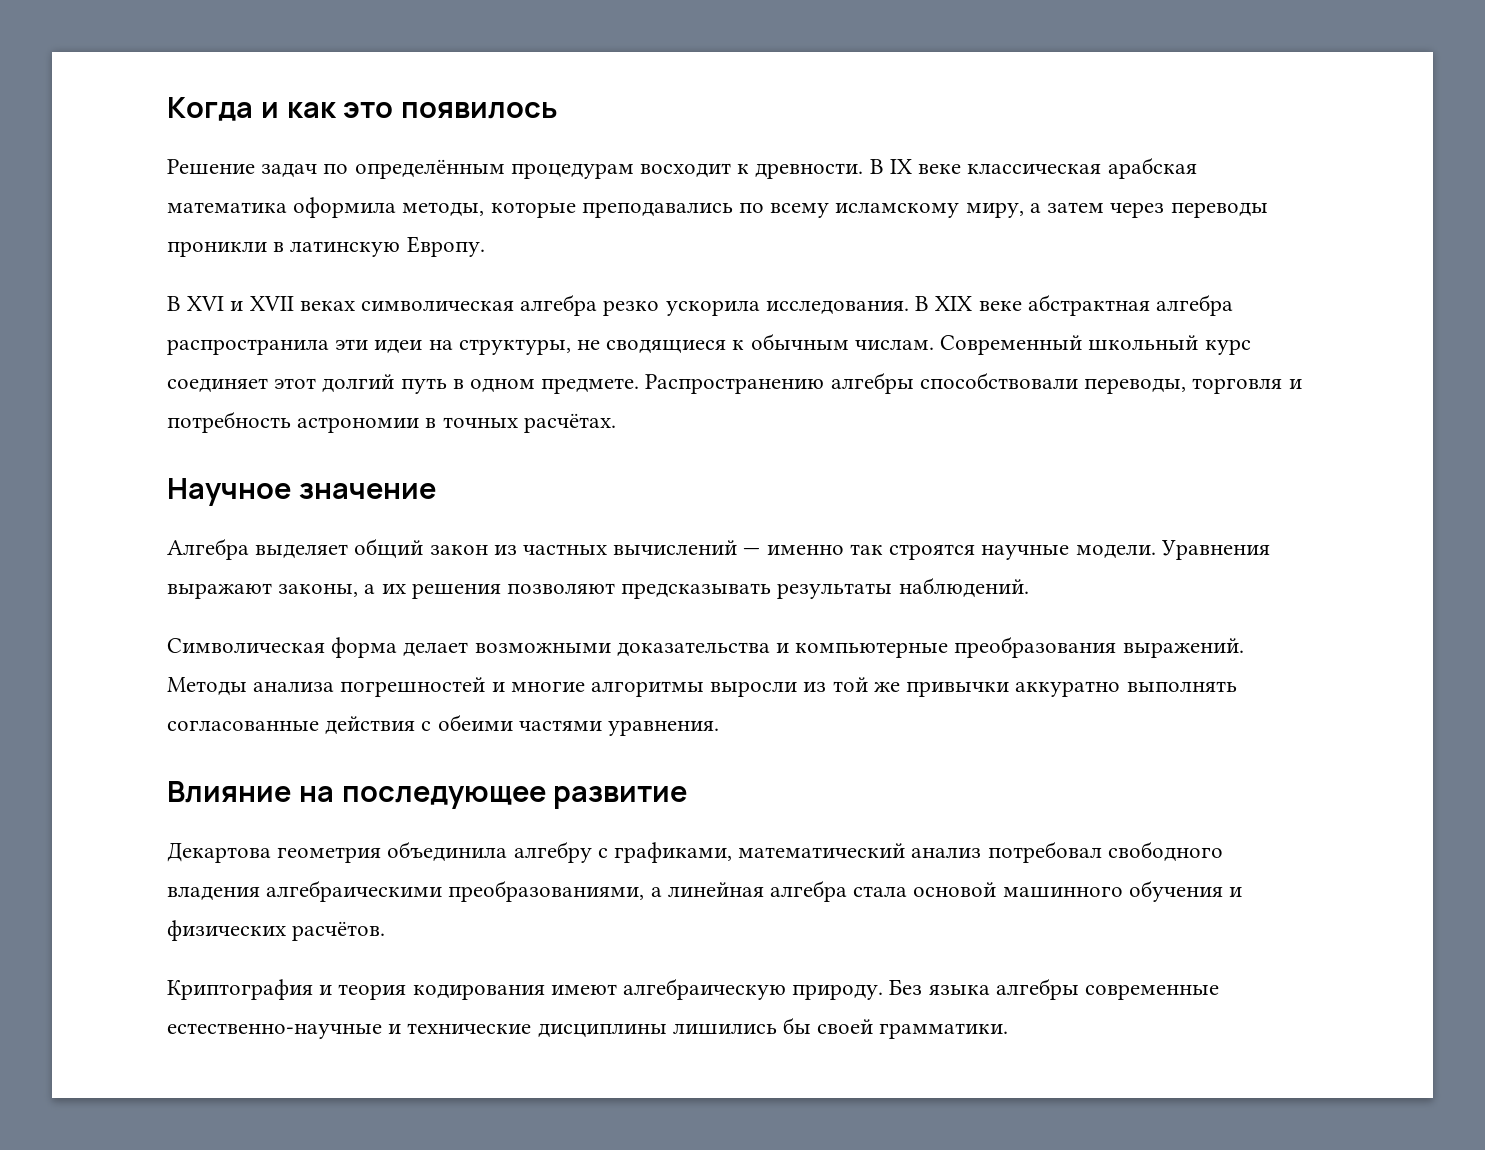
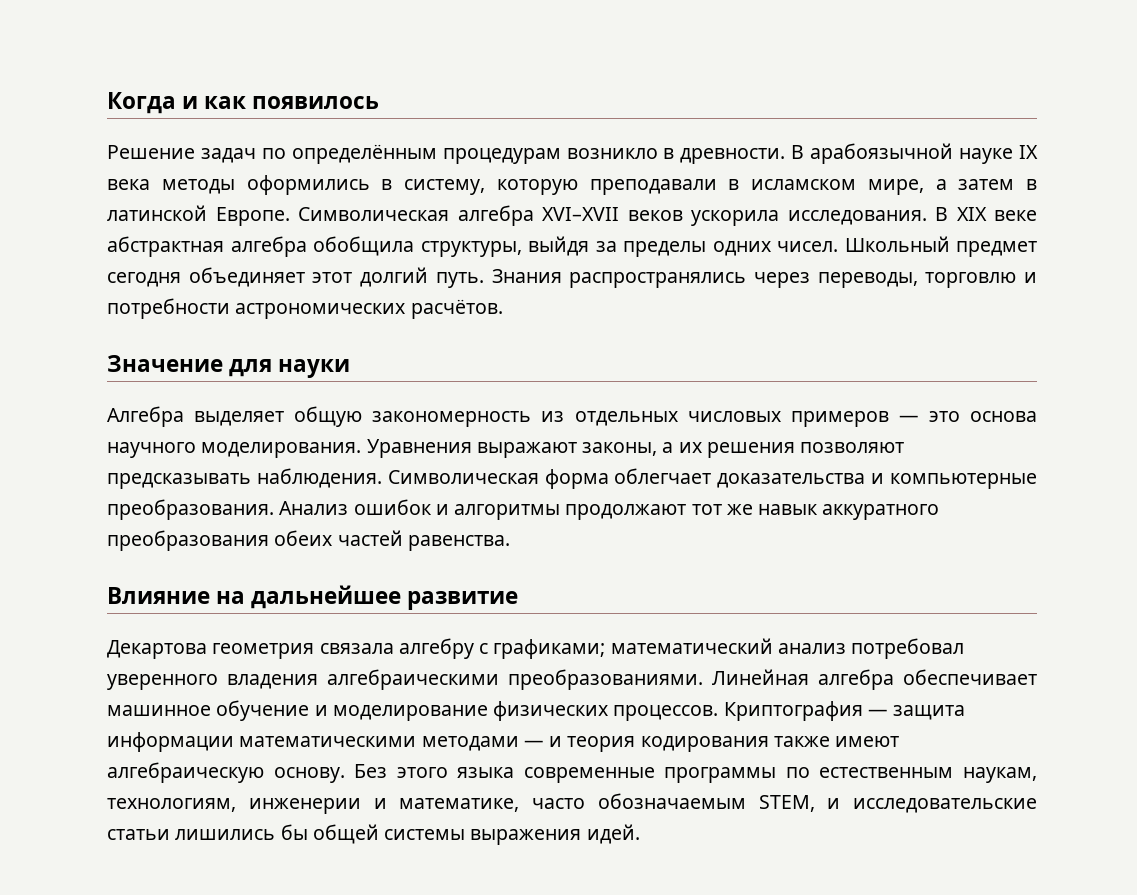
- Когда и как это появилось
+ Когда и как появилось
- Решение задач по определённым процедурам восходит к древности. В IX веке классическая арабская математика оформила методы, которые преподавались по всему исламскому миру, а затем через переводы проникли в латинскую Европу.
- В XVI и XVII веках символическая алгебра резко ускорила исследования.
+ Решение задач по определённым процедурам возникло в древности. В арабоязычной науке IX века методы оформились в систему, которую преподавали в исламском мире, а затем в латинской Европе. Символическая алгебра XVI–XVII веков ускорила исследования.
- В XIX веке абстрактная алгебра распространила эти идеи на структуры, не сводящиеся к обычным числам. Современный школьный курс соединяет этот долгий путь в одном предмете. Распространению алгебры способствовали переводы, торговля и потребность астрономии в точных расчётах.
- Научное значение
- Алгебра выделяет общий закон из частных вычислений — именно так строятся научные модели.
+ В XIX веке абстрактная алгебра обобщила структуры, выйдя за пределы одних чисел. Школьный предмет сегодня объединяет этот долгий путь. Знания распространялись через переводы, торговлю и потребности астрономических расчётов.
+ Значение для науки
+ Алгебра выделяет общую закономерность из отдельных числовых примеров — это основа научного моделирования.
- Уравнения выражают законы, а их решения позволяют предсказывать результаты наблюдений.
- Символическая форма делает возможными доказательства и компьютерные преобразования выражений. Методы анализа погрешностей и многие алгоритмы выросли из той же привычки аккуратно выполнять согласованные действия с обеими частями уравнения.
+ Уравнения выражают законы, а их решения позволяют предсказывать наблюдения. Символическая форма облегчает доказательства и компьютерные преобразования. Анализ ошибок и алгоритмы продолжают тот же навык аккуратного преобразования обеих частей равенства.
- Влияние на последующее развитие
+ Влияние на дальнейшее развитие
- Декартова геометрия объединила алгебру с графиками, математический анализ потребовал свободного владения алгебраическими преобразованиями, а линейная алгебра стала основой машинного обучения и физических расчётов.
- Криптография и теория кодирования имеют алгебраическую природу. Без языка алгебры современные естественно-научные и технические дисциплины лишились бы своей грамматики.
+ Декартова геометрия связала алгебру с графиками; математический анализ потребовал уверенного владения алгебраическими преобразованиями. Линейная алгебра обеспечивает машинное обучение и моделирование физических процессов. Криптография — защита информации математическими методами — и теория кодирования также имеют алгебраическую основу. Без этого языка современные программы по естественным наукам, технологиям, инженерии и математике, часто обозначаемым STEM, и исследовательские статьи лишились бы общей системы выражения идей.

